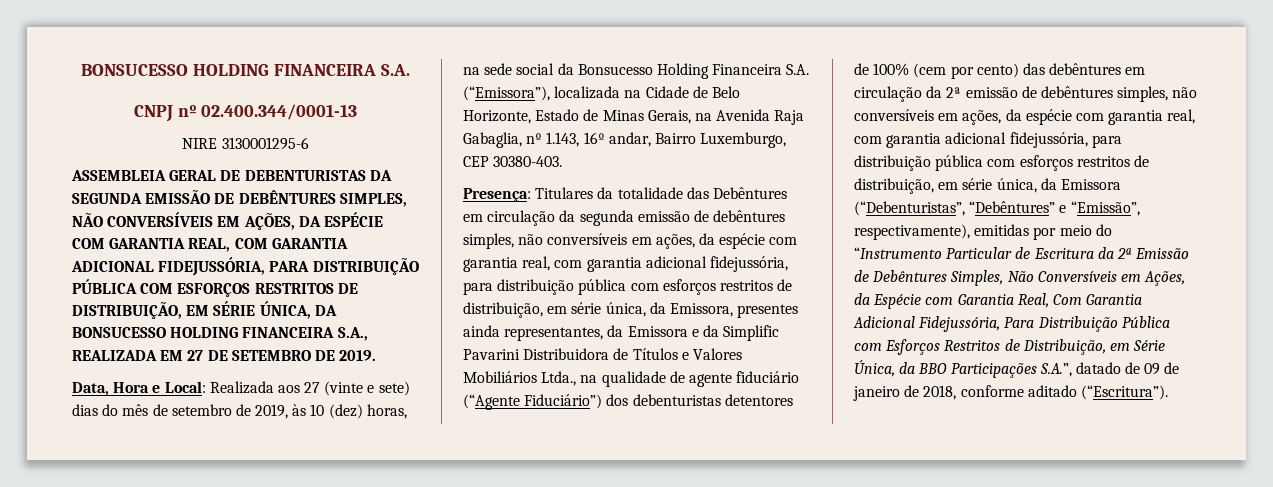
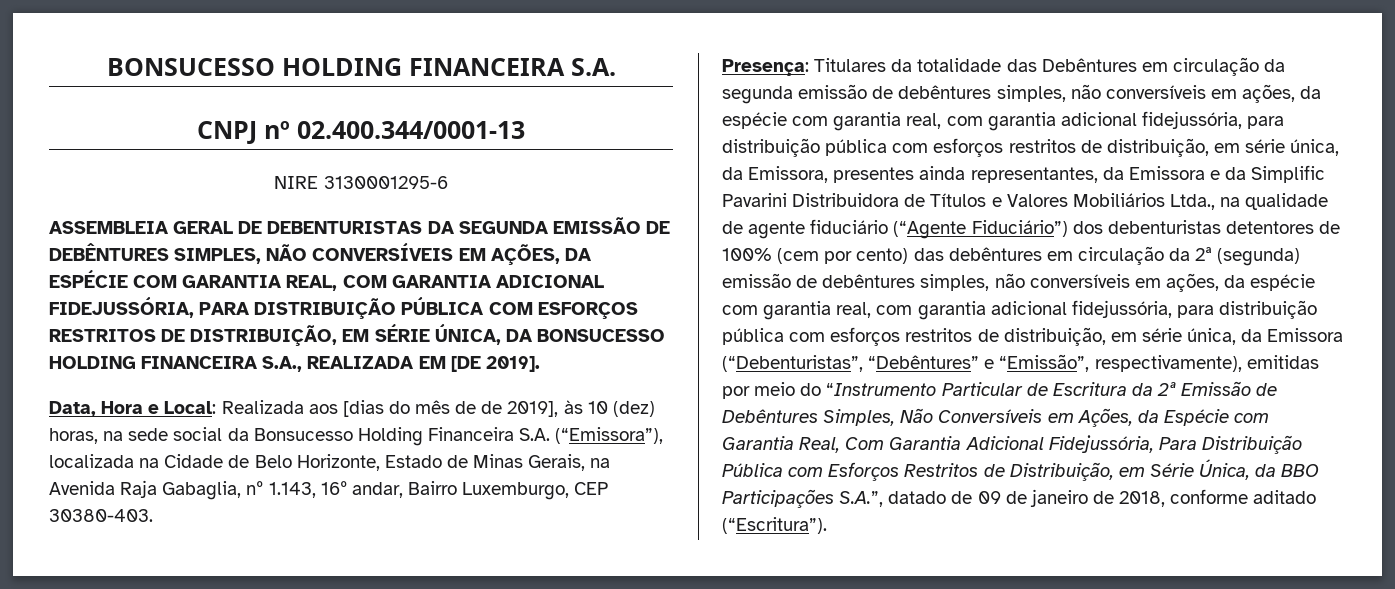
- ASSEMBLEIA GERAL DE DEBENTURISTAS DA SEGUNDA EMISSÃO DE DEBÊNTURES SIMPLES, NÃO CONVERSÍVEIS EM AÇÕES, DA ESPÉCIE COM GARANTIA REAL, COM GARANTIA ADICIONAL FIDEJUSSÓRIA, PARA DISTRIBUIÇÃO PÚBLICA COM ESFORÇOS RESTRITOS DE DISTRIBUIÇÃO, EM SÉRIE ÚNICA, DA BONSUCESSO HOLDING FINANCEIRA S.A., REALIZADA EM 27 DE SETEMBRO DE 2019.
+ ASSEMBLEIA GERAL DE DEBENTURISTAS DA SEGUNDA EMISSÃO DE DEBÊNTURES SIMPLES, NÃO CONVERSÍVEIS EM AÇÕES, DA ESPÉCIE COM GARANTIA REAL, COM GARANTIA ADICIONAL FIDEJUSSÓRIA, PARA DISTRIBUIÇÃO PÚBLICA COM ESFORÇOS RESTRITOS DE DISTRIBUIÇÃO, EM SÉRIE ÚNICA, DA BONSUCESSO HOLDING FINANCEIRA S.A., REALIZADA EM [DE 2019].
- Data, Hora e Local: Realizada aos 27 (vinte e sete) dias do mês de setembro de 2019, às 10 (dez) horas, na sede social da Bonsucesso Holding Financeira S.A. (“Emissora”), localizada na Cidade de Belo Horizonte, Estado de Minas Gerais, na Avenida Raja Gabaglia, nº 1.143, 16º andar, Bairro Luxemburgo, CEP 30380-403.
+ Data, Hora e Local: Realizada aos [dias do mês de de 2019], às 10 (dez) horas, na sede social da Bonsucesso Holding Financeira S.A. (“Emissora”), localizada na Cidade de Belo Horizonte, Estado de Minas Gerais, na Avenida Raja Gabaglia, nº 1.143, 16º andar, Bairro Luxemburgo, CEP 30380-403.
- Titulares da totalidade das Debêntures em circulação da segunda emissão de debêntures simples, não conversíveis em ações, da espécie com garantia real, com garantia adicional fidejussória, para distribuição pública com esforços restritos de distribuição, em série única, da Emissora, presentes ainda representantes, da Emissora e da Simplific Pavarini Distribuidora de Títulos e Valores Mobiliários Ltda., na qualidade de agente fiduciário (“Agente Fiduciário”) dos debenturistas detentores de 100% (cem por cento) das debêntures em circulação da 2ª emissão de debêntures simples, não conversíveis em ações, da espécie com garantia real, com garantia adicional fidejussória, para distribuição pública com esforços restritos de distribuição, em série única, da Emissora (“Debenturistas”, “Debêntures” e “Emissão”, respectivamente), emitidas por meio do “Instrumento Particular de Escritura da 2ª Emissão de Debêntures Simples, Não Conversíveis em Ações, da Espécie com Garantia Real, Com Garantia Adicional Fidejussória, Para Distribuição Pública com Esforços Restritos de Distribuição, em Série Única, da BBO Participações S.A.”, datado de 09 de janeiro de 2018, conforme aditado (“Escritura”).
+ Titulares da totalidade das Debêntures em circulação da segunda emissão de debêntures simples, não conversíveis em ações, da espécie com garantia real, com garantia adicional fidejussória, para distribuição pública com esforços restritos de distribuição, em série única, da Emissora, presentes ainda representantes, da Emissora e da Simplific Pavarini Distribuidora de Títulos e Valores Mobiliários Ltda., na qualidade de agente fiduciário (“Agente Fiduciário”) dos debenturistas detentores de 100% (cem por cento) das debêntures em circulação da 2ª (segunda) emissão de debêntures simples, não conversíveis em ações, da espécie com garantia real, com garantia adicional fidejussória, para distribuição pública com esforços restritos de distribuição, em série única, da Emissora (“Debenturistas”, “Debêntures” e “Emissão”, respectivamente), emitidas por meio do “Instrumento Particular de Escritura da 2ª Emissão de Debêntures Simples, Não Conversíveis em Ações, da Espécie com Garantia Real, Com Garantia Adicional Fidejussória, Para Distribuição Pública com Esforços Restritos de Distribuição, em Série Única, da BBO Participações S.A.”, datado de 09 de janeiro de 2018, conforme aditado (“Escritura”).

